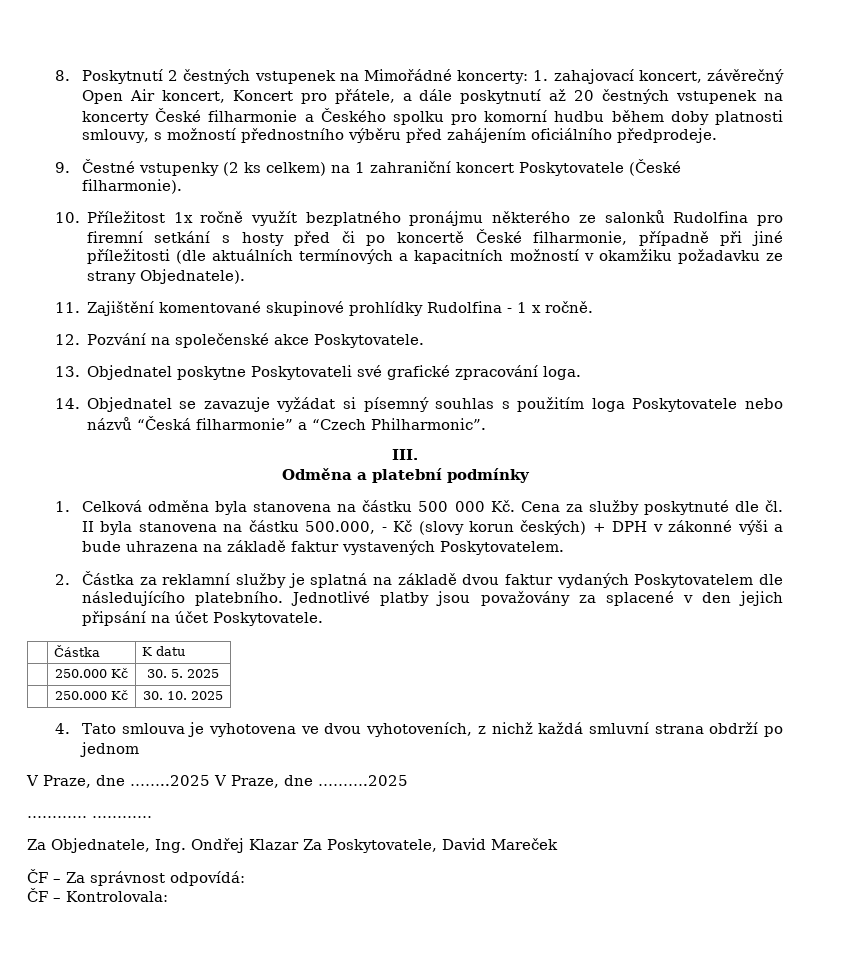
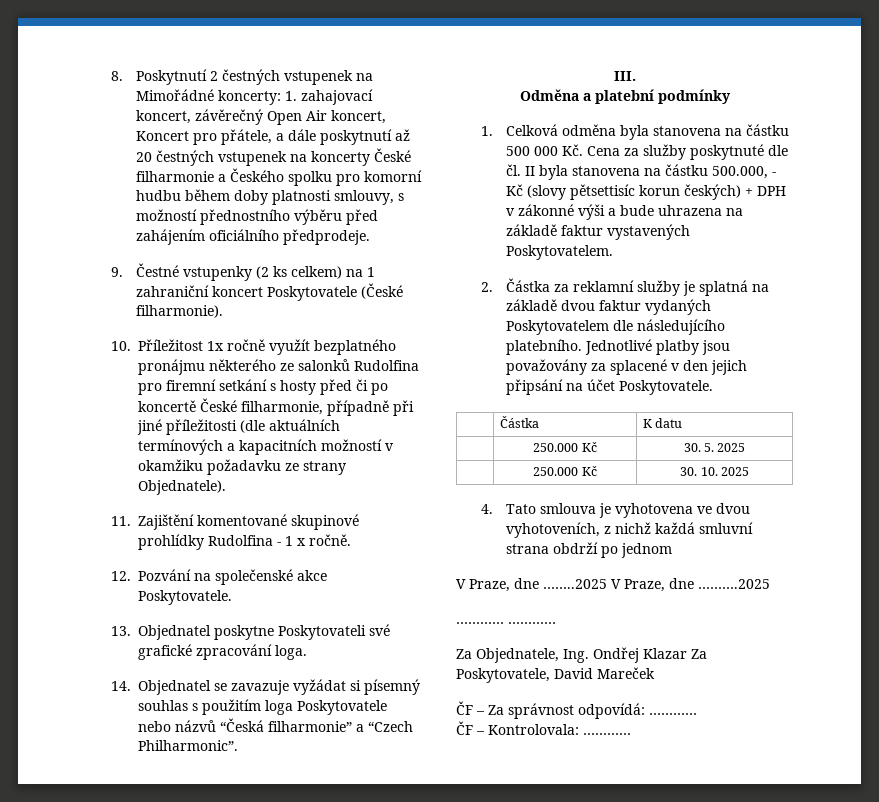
- 1. Celková odměna byla stanovena na částku 500 000 Kč. Cena za služby poskytnuté dle čl. II byla stanovena na částku 500.000, - Kč (slovy korun českých) + DPH v zákonné výši a bude uhrazena na základě faktur vystavených Poskytovatelem.
+ 1. Celková odměna byla stanovena na částku 500 000 Kč. Cena za služby poskytnuté dle čl. II byla stanovena na částku 500.000, - Kč (slovy pětsettisíc korun českých) + DPH v zákonné výši a bude uhrazena na základě faktur vystavených Poskytovatelem.
- ČF – Za správnost odpovídá:
+ ČF – Za správnost odpovídá: …………
- ČF – Kontrolovala:
+ ČF – Kontrolovala: …………

